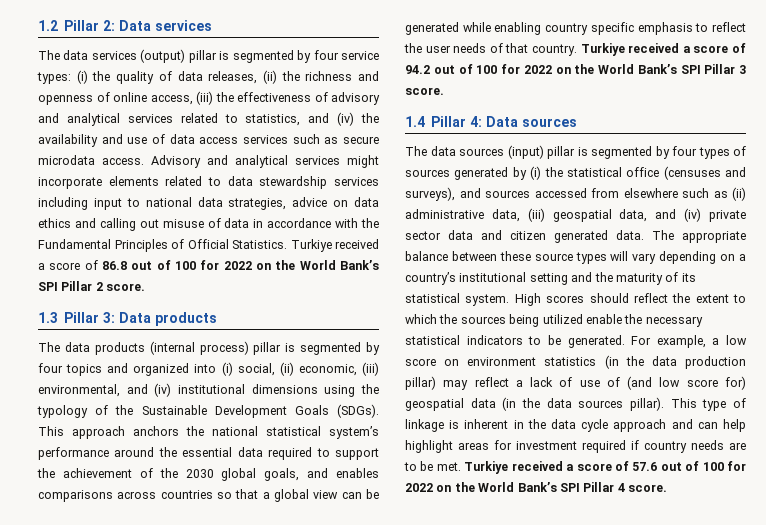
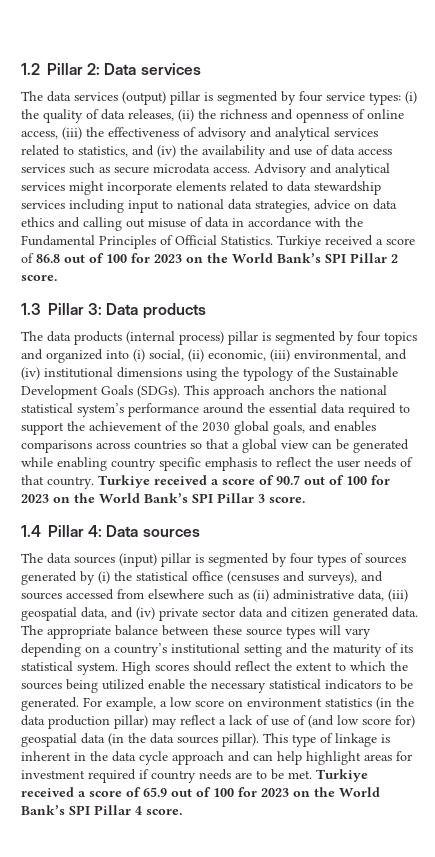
- Turkiye received a score of 86.8 out of 100 for 2022 on the World Bank’s SPI Pillar 2 score.
+ Turkiye received a score of 86.8 out of 100 for 2023 on the World Bank’s SPI Pillar 2 score.
- Turkiye received a score of 94.2 out of 100 for 2022 on the World Bank’s SPI Pillar 3 score.
+ Turkiye received a score of 90.7 out of 100 for 2023 on the World Bank’s SPI Pillar 3 score.
- Turkiye received a score of 57.6 out of 100 for 2022 on the World Bank’s SPI Pillar 4 score.
+ Turkiye received a score of 65.9 out of 100 for 2023 on the World Bank’s SPI Pillar 4 score.

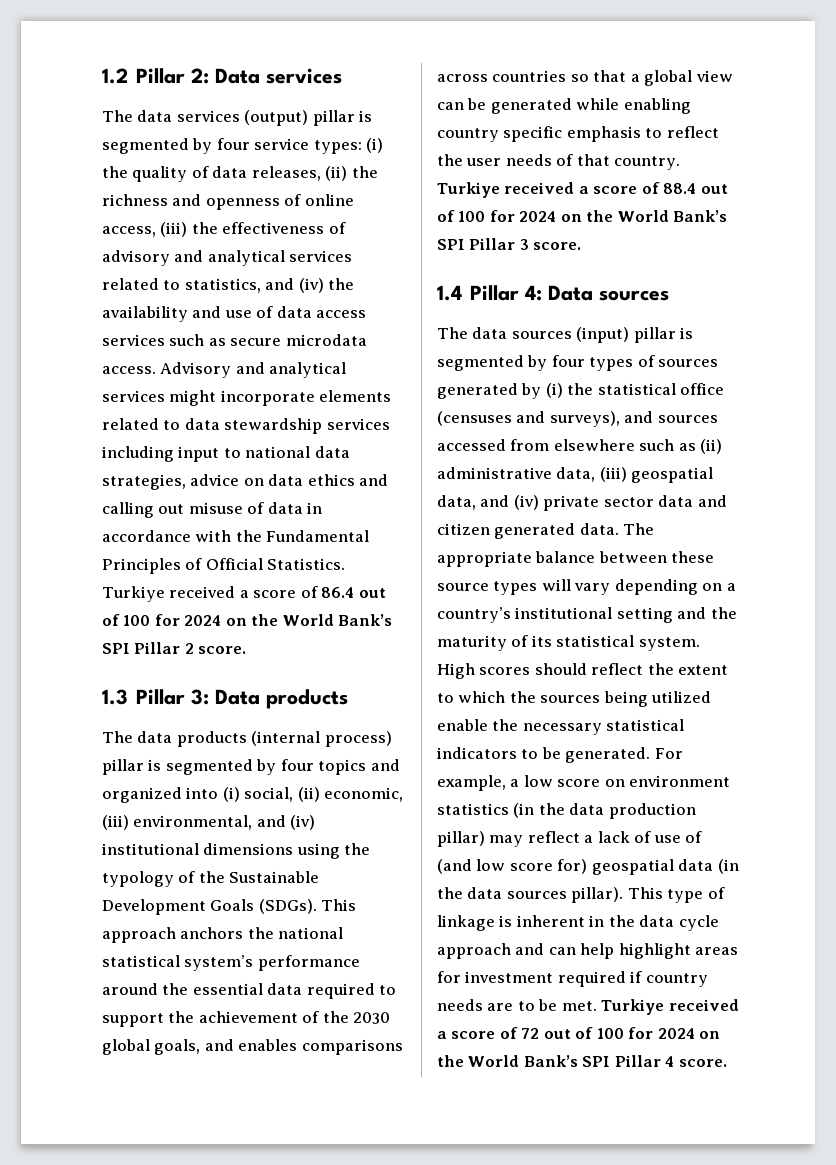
- Turkiye received a score of 86.8 out of 100 for 2023 on the World Bank’s SPI Pillar 2 score.
+ Turkiye received a score of 86.4 out of 100 for 2024 on the World Bank’s SPI Pillar 2 score.
- Turkiye received a score of 90.7 out of 100 for 2023 on the World Bank’s SPI Pillar 3 score.
+ Turkiye received a score of 88.4 out of 100 for 2024 on the World Bank’s SPI Pillar 3 score.
- Turkiye received a score of 65.9 out of 100 for 2023 on the World Bank’s SPI Pillar 4 score.
+ Turkiye received a score of 72 out of 100 for 2024 on the World Bank’s SPI Pillar 4 score.

